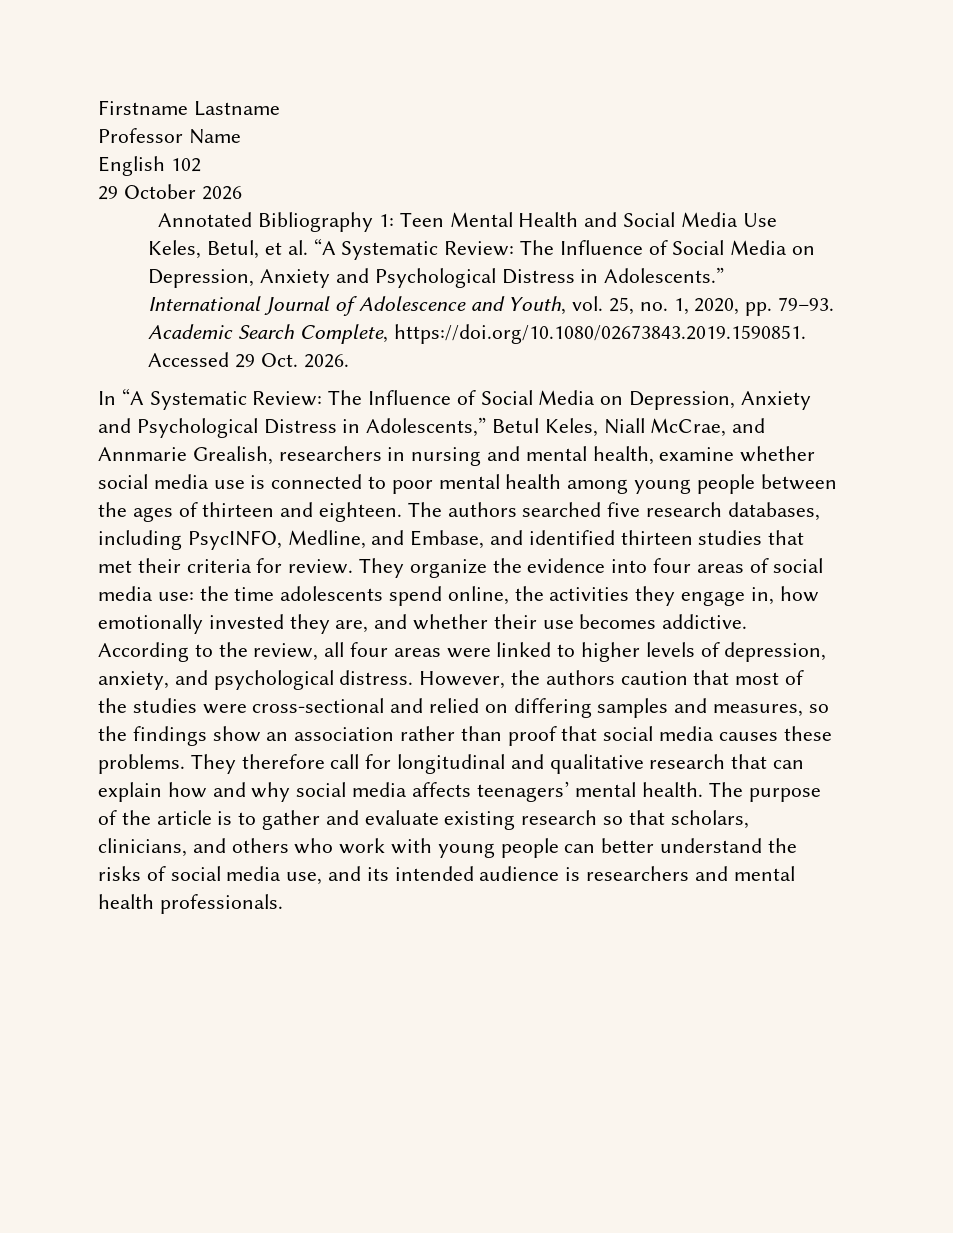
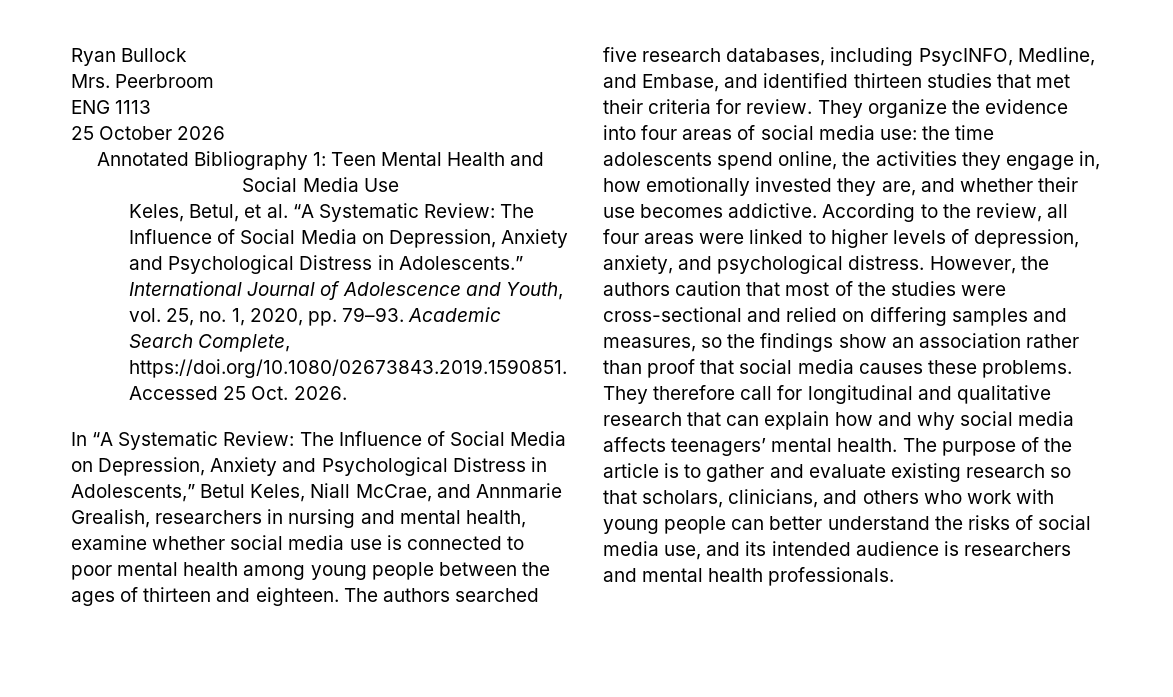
- Firstname Lastname
- Professor Name
- English 102
- 29 October 2026
+ Ryan Bullock
+ Mrs. Peerbroom
+ ENG 1113
+ 25 October 2026
- Academic Search Complete, https://doi.org/10.1080/02673843.2019.1590851. Accessed 29 Oct. 2026.
+ Academic Search Complete, https://doi.org/10.1080/02673843.2019.1590851. Accessed 25 Oct. 2026.

